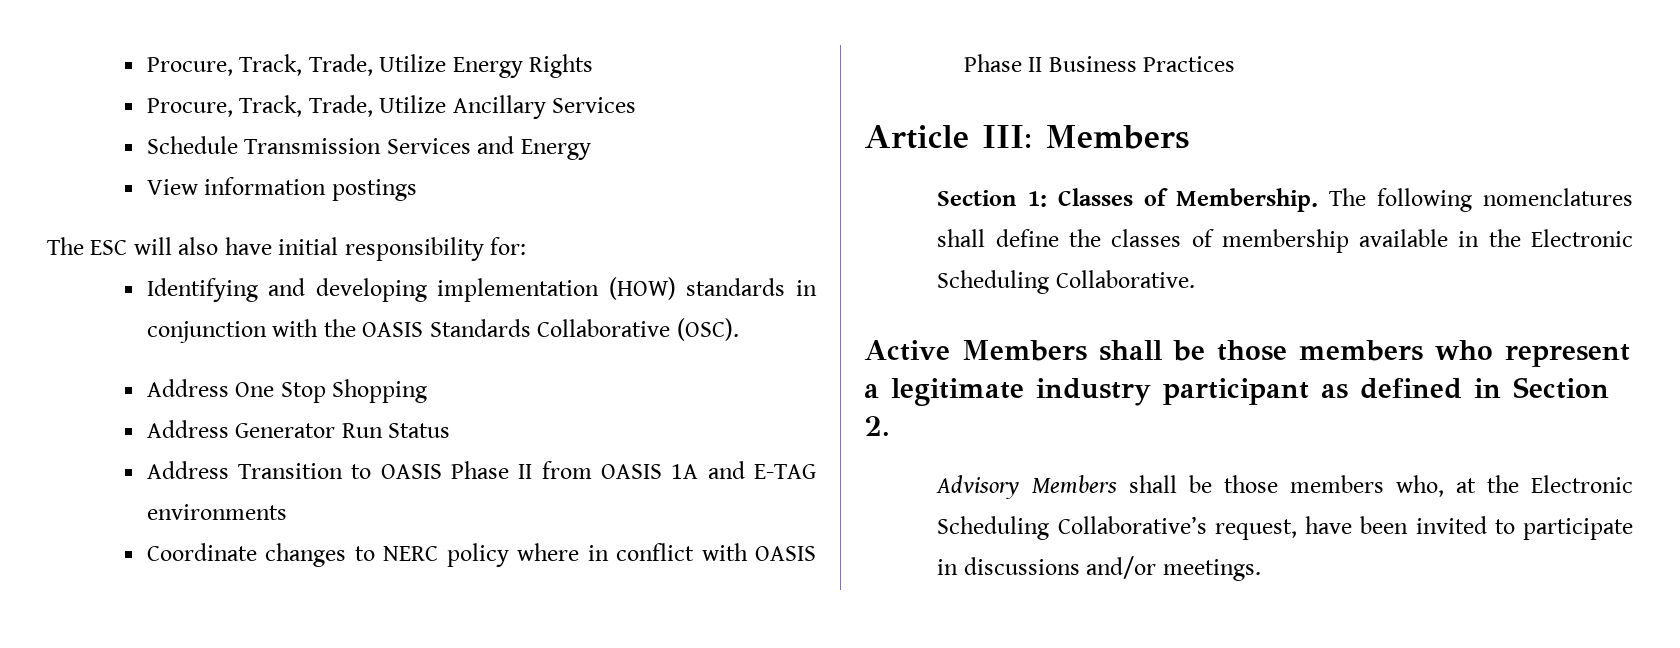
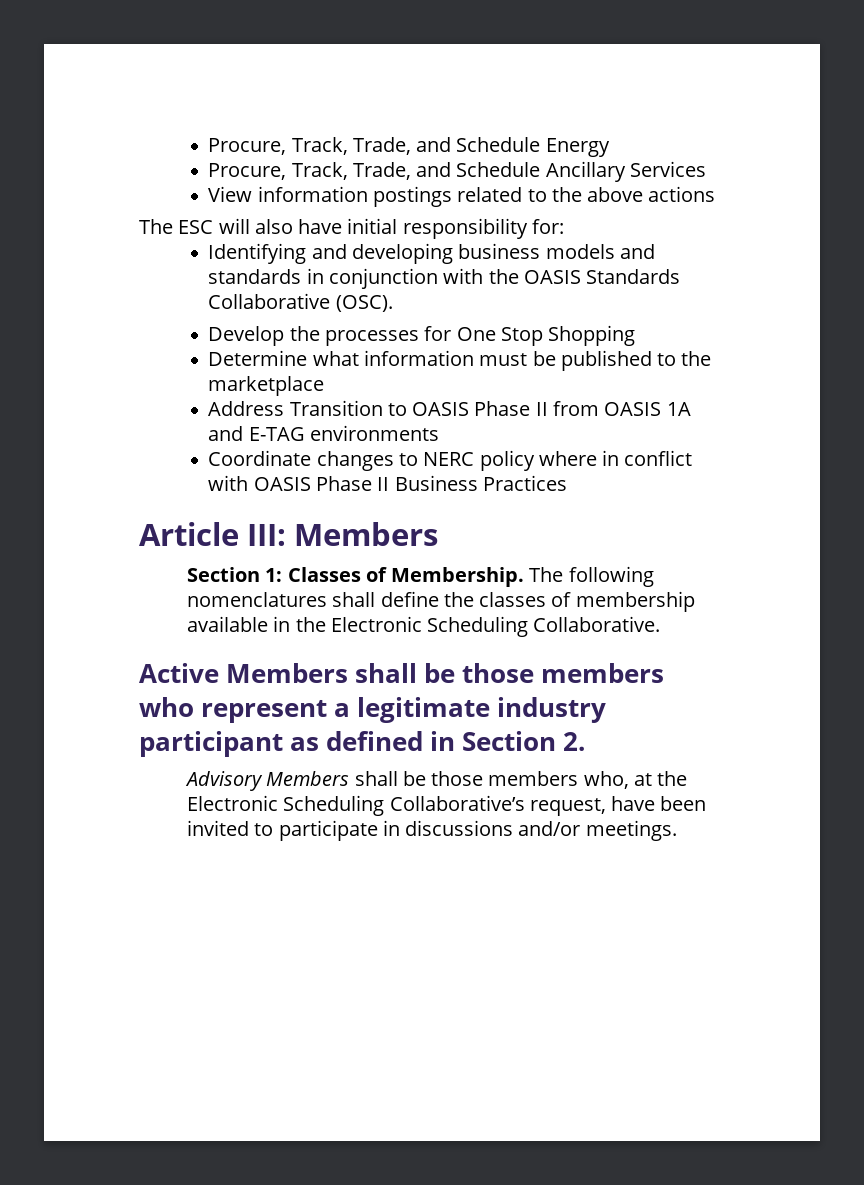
- Procure, Track, Trade, Utilize Energy Rights
- Procure, Track, Trade, Utilize Ancillary Services
+ Procure, Track, Trade, and Schedule Energy
+ Procure, Track, Trade, and Schedule Ancillary Services
- Schedule Transmission Services and Energy
- View information postings
+ View information postings related to the above actions
- Identifying and developing implementation (HOW) standards in conjunction with the OASIS Standards Collaborative (OSC).
+ Identifying and developing business models and standards in conjunction with the OASIS Standards Collaborative (OSC).
- Address One Stop Shopping
+ Develop the processes for One Stop Shopping
- Address Generator Run Status
+ Determine what information must be published to the marketplace

